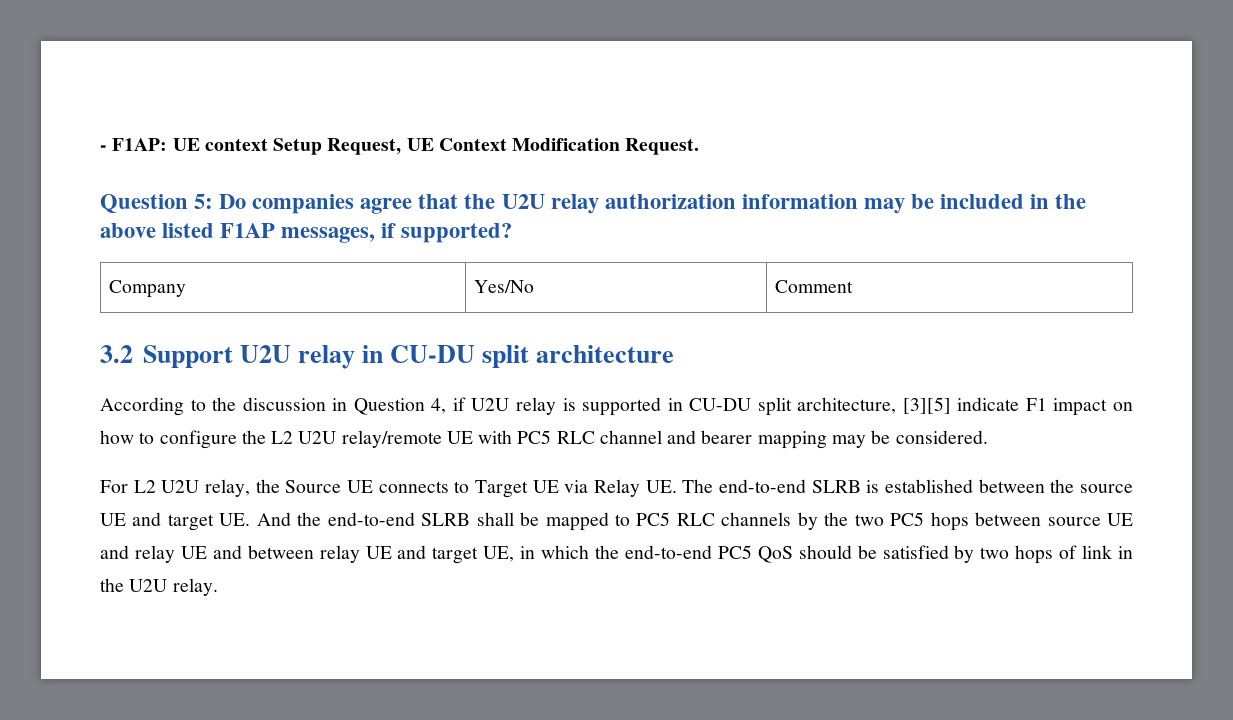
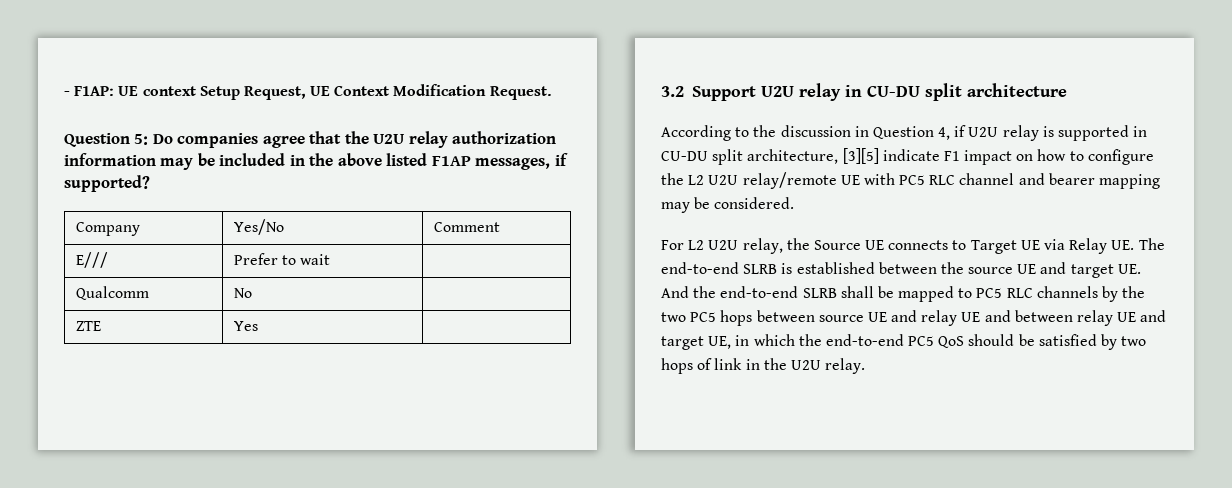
+ E/// | Prefer to wait |
+ Qualcomm | No |
+ ZTE | Yes |

